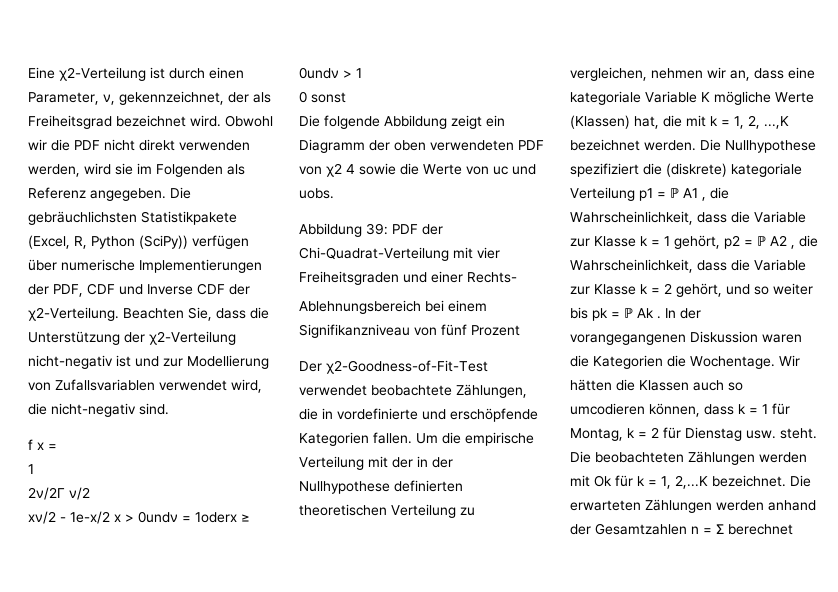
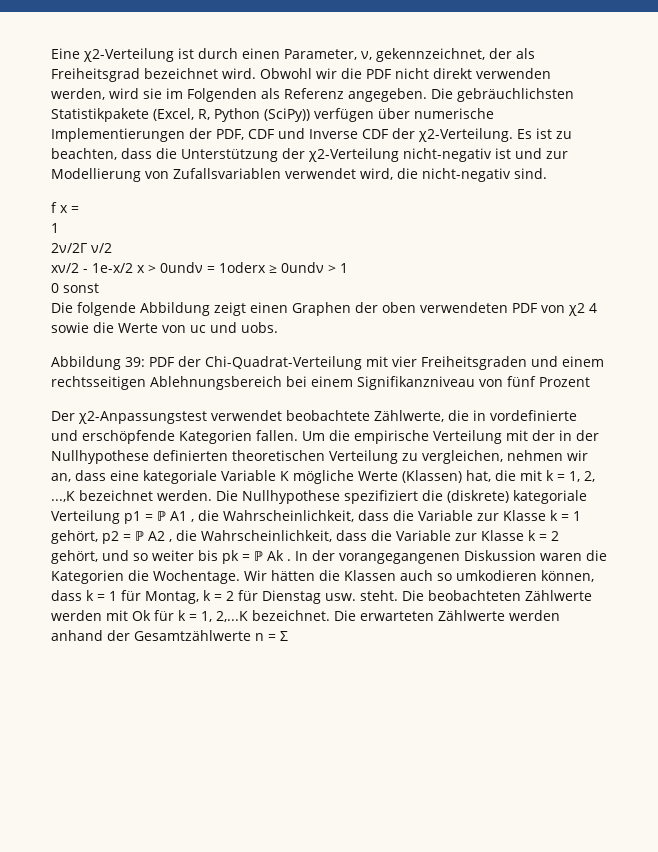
- Beachten Sie, dass die Unterstützung der χ2-Verteilung nicht-negativ ist und zur Modellierung von Zufallsvariablen verwendet wird, die nicht-negativ sind.
+ Es ist zu beachten, dass die Unterstützung der χ2-Verteilung nicht-negativ ist und zur Modellierung von Zufallsvariablen verwendet wird, die nicht-negativ sind.
- Die folgende Abbildung zeigt ein Diagramm der oben verwendeten PDF von χ2 4 sowie die Werte von uc und uobs.
+ Die folgende Abbildung zeigt einen Graphen der oben verwendeten PDF von χ2 4 sowie die Werte von uc und uobs.
- Abbildung 39: PDF der Chi-Quadrat-Verteilung mit vier Freiheitsgraden und einer Rechts-
- Ablehnungsbereich bei einem Signifikanzniveau von fünf Prozent
+ Abbildung 39: PDF der Chi-Quadrat-Verteilung mit vier Freiheitsgraden und einem rechtsseitigen Ablehnungsbereich bei einem Signifikanzniveau von fünf Prozent
- Der χ2-Goodness-of-Fit-Test verwendet beobachtete Zählungen, die in vordefinierte und erschöpfende Kategorien fallen.
+ Der χ2-Anpassungstest verwendet beobachtete Zählwerte, die in vordefinierte und erschöpfende Kategorien fallen.
- Wir hätten die Klassen auch so umcodieren können, dass k = 1 für Montag, k = 2 für Dienstag usw. steht.
+ Wir hätten die Klassen auch so umkodieren können, dass k = 1 für Montag, k = 2 für Dienstag usw. steht.
- Die beobachteten Zählungen werden mit Ok für k = 1, 2,...K bezeichnet.
+ Die beobachteten Zählwerte werden mit Ok für k = 1, 2,...K bezeichnet.
- Die erwarteten Zählungen werden anhand der Gesamtzahlen n = Σ berechnet
+ Die erwarteten Zählwerte werden anhand der Gesamtzählwerte n = Σ

